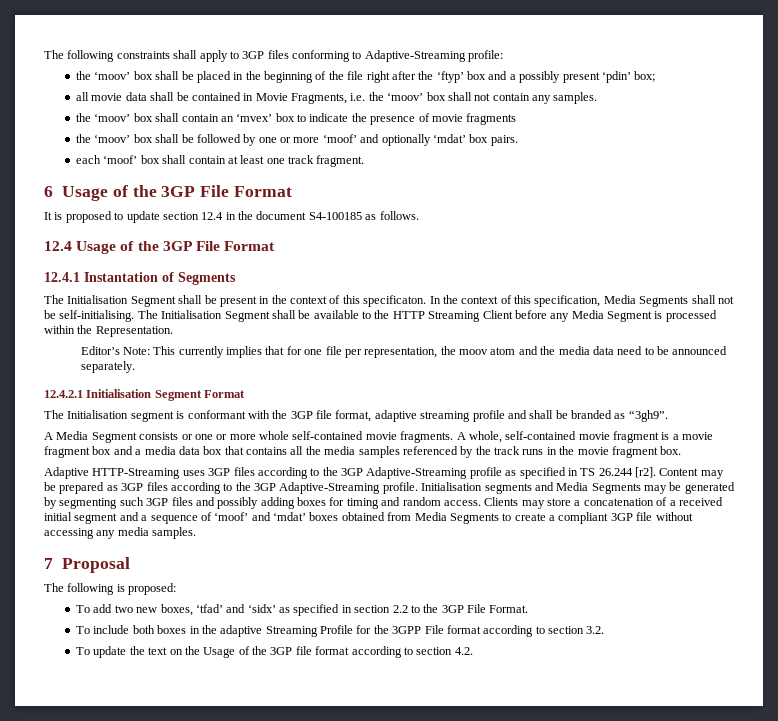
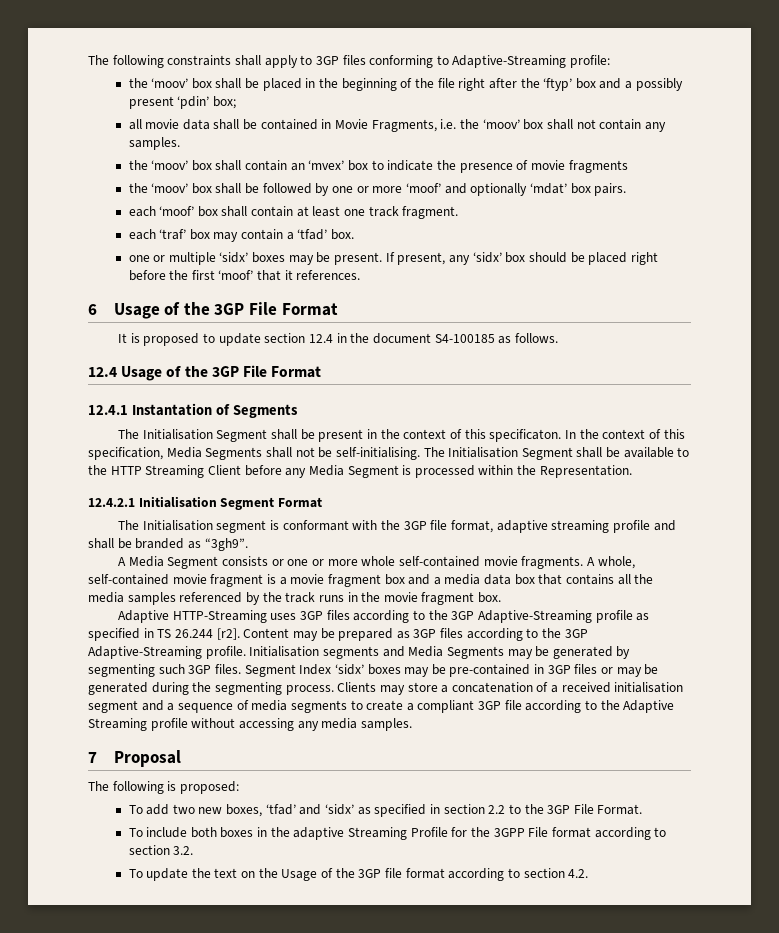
+ each ‘traf’ box may contain a ‘tfad’ box.
+ one or multiple ‘sidx’ boxes may be present. If present, any ‘sidx’ box should be placed right before the first ‘moof’ that it references.
- Editor’s Note: This currently implies that for one file per representation, the moov atom and the media data need to be announced separately.
- Initialisation segments and Media Segments may be generated by segmenting such 3GP files and possibly adding boxes for timing and random access.
+ Initialisation segments and Media Segments may be generated by segmenting such 3GP files. Segment Index ‘sidx’ boxes may be pre-contained in 3GP files or may be generated during the segmenting process.
- Clients may store a concatenation of a received initial segment and a sequence of ‘moof’ and ‘mdat’ boxes obtained from Media Segments to create a compliant 3GP file without accessing any media samples.
+ Clients may store a concatenation of a received initialisation segment and a sequence of media segments to create a compliant 3GP file according to the Adaptive Streaming profile without accessing any media samples.

